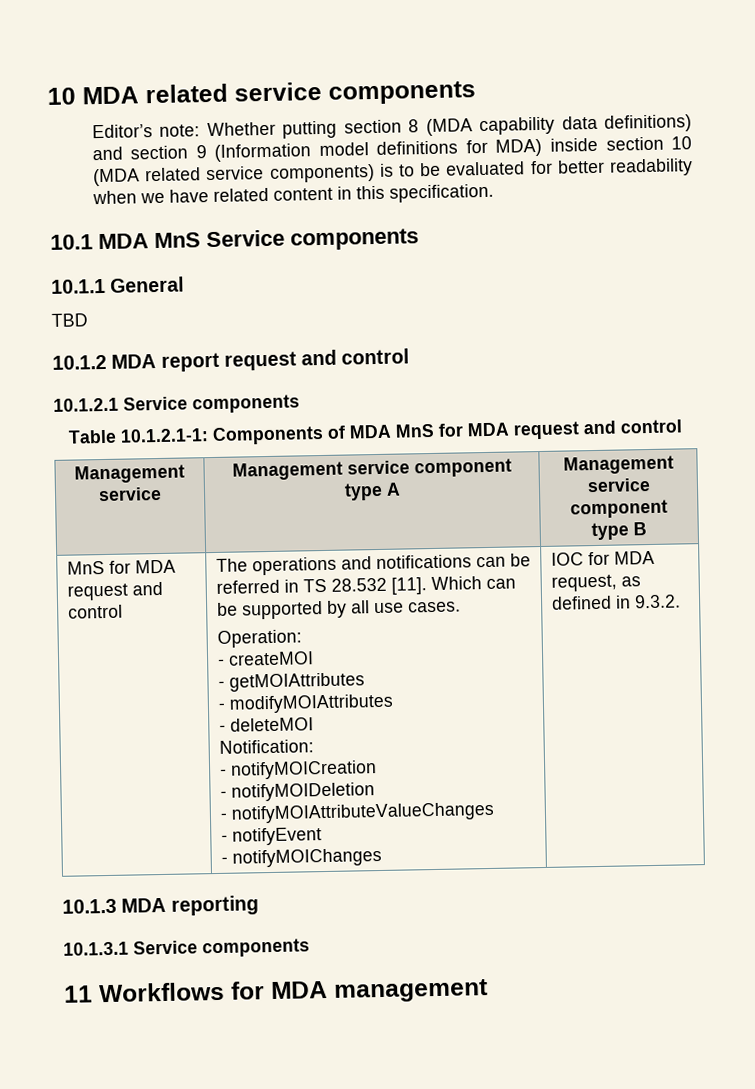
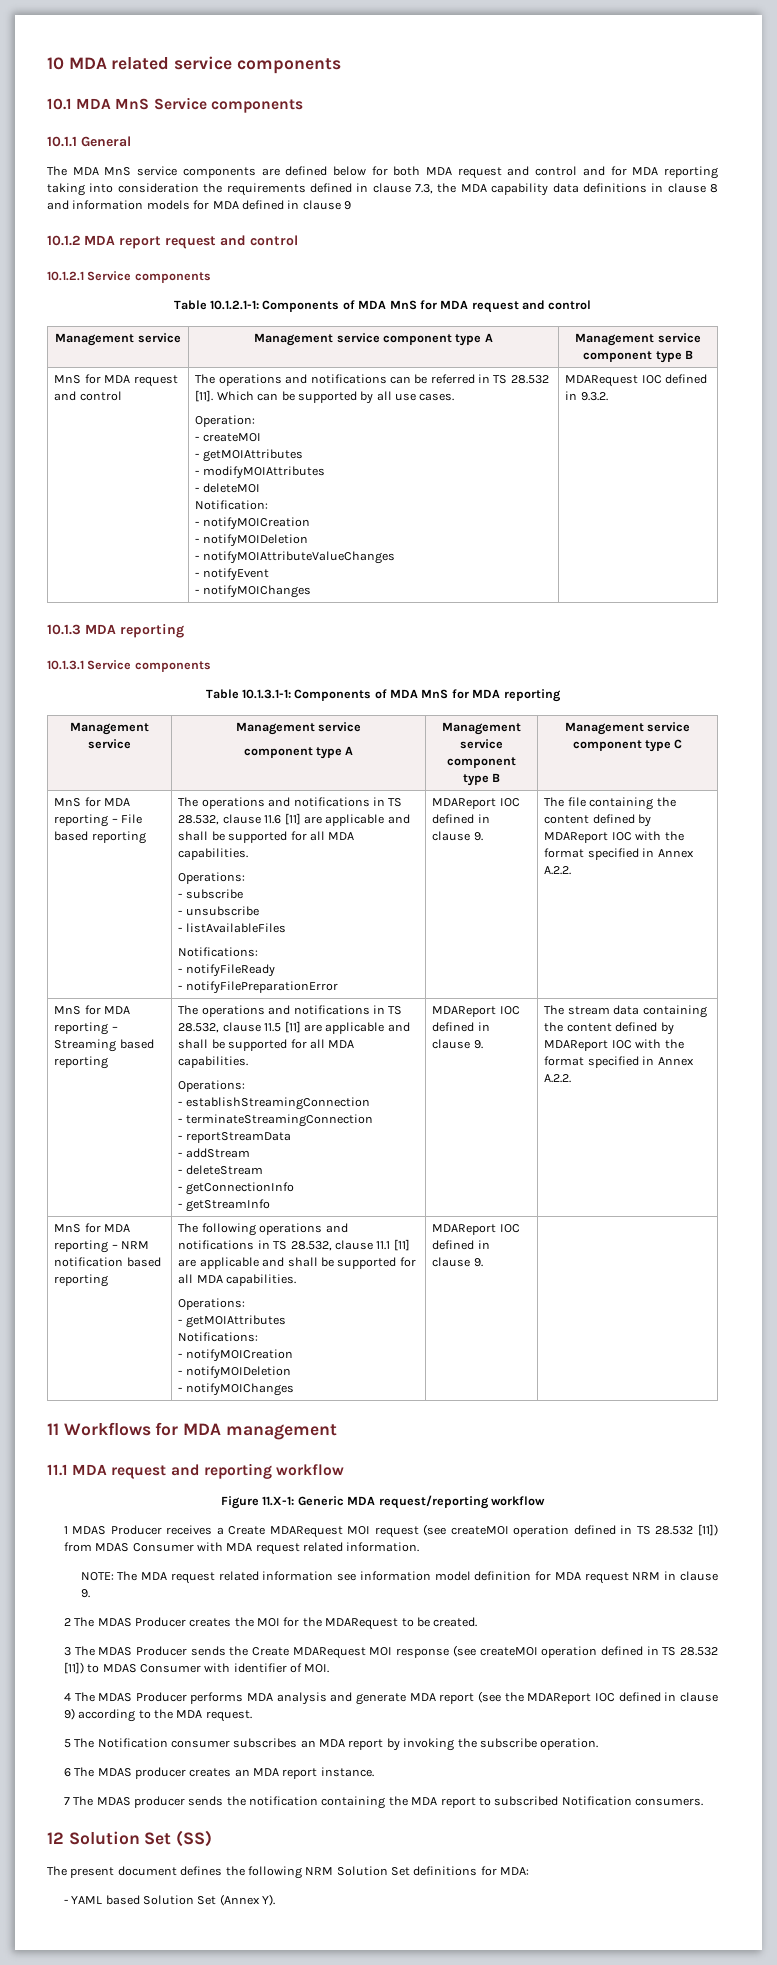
- Editor’s note: Whether putting section 8 (MDA capability data definitions) and section 9 (Information model definitions for MDA) inside section 10 (MDA related service components) is to be evaluated for better readability when we have related content in this specification.
- TBD
+ The MDA MnS service components are defined below for both MDA request and control and for MDA reporting taking into consideration the requirements defined in clause 7.3, the MDA capability data definitions in clause 8 and information models for MDA defined in clause 9
- IOC for MDA request, as defined in 9.3.2.
+ MDARequest IOC defined in 9.3.2.
+ Table 10.1.3.1-1: Components of MDA MnS for MDA reporting
+ Management service | Management service
+ component type A | Management service component type B | Management service component type C
+ MnS for MDA reporting – File based reporting | The operations and notifications in TS 28.532, clause 11.6 [11] are applicable and shall be supported for all MDA capabilities.
+ Operations:
+ - subscribe
+ - unsubscribe
+ - listAvailableFiles
+ Notifications:
+ - notifyFileReady
+ - notifyFilePreparationError | MDAReport IOC defined in clause 9. | The file containing the content defined by MDAReport IOC with the format specified in Annex A.2.2.
+ MnS for MDA reporting – Streaming based reporting | The operations and notifications in TS 28.532, clause 11.5 [11] are applicable and shall be supported for all MDA capabilities.
+ Operations:
+ - establishStreamingConnection
+ - terminateStreamingConnection
+ - reportStreamData
+ - addStream
+ - deleteStream
+ - getConnectionInfo
+ - getStreamInfo | MDAReport IOC defined in clause 9. | The stream data containing the content defined by MDAReport IOC with the format specified in Annex A.2.2.
+ MnS for MDA reporting – NRM notification based reporting | The following operations and notifications in TS 28.532, clause 11.1 [11] are applicable and shall be supported for all MDA capabilities.
+ Operations:
+ - getMOIAttributes
+ Notifications:
+ - notifyMOICreation
+ - notifyMOIDeletion
+ - notifyMOIChanges | MDAReport IOC defined in clause 9.
+ 11.1 MDA request and reporting workflow
+ Figure 11.X-1: Generic MDA request/reporting workflow
+ 1 MDAS Producer receives a Create MDARequest MOI request (see createMOI operation defined in TS 28.532 [11]) from MDAS Consumer with MDA request related information.
+ NOTE: The MDA request related information see information model definition for MDA request NRM in clause 9.
+ 2 The MDAS Producer creates the MOI for the MDARequest to be created.
+ 3 The MDAS Producer sends the Create MDARequest MOI response (see createMOI operation defined in TS 28.532 [11]) to MDAS Consumer with identifier of MOI.
+ 4 The MDAS Producer performs MDA analysis and generate MDA report (see the MDAReport IOC defined in clause 9) according to the MDA request.
+ 5 The Notification consumer subscribes an MDA report by invoking the subscribe operation.
+ 6 The MDAS producer creates an MDA report instance.
+ 7 The MDAS producer sends the notification containing the MDA report to subscribed Notification consumers.
+ 12 Solution Set (SS)
+ The present document defines the following NRM Solution Set definitions for MDA:
+ - YAML based Solution Set (Annex Y).

